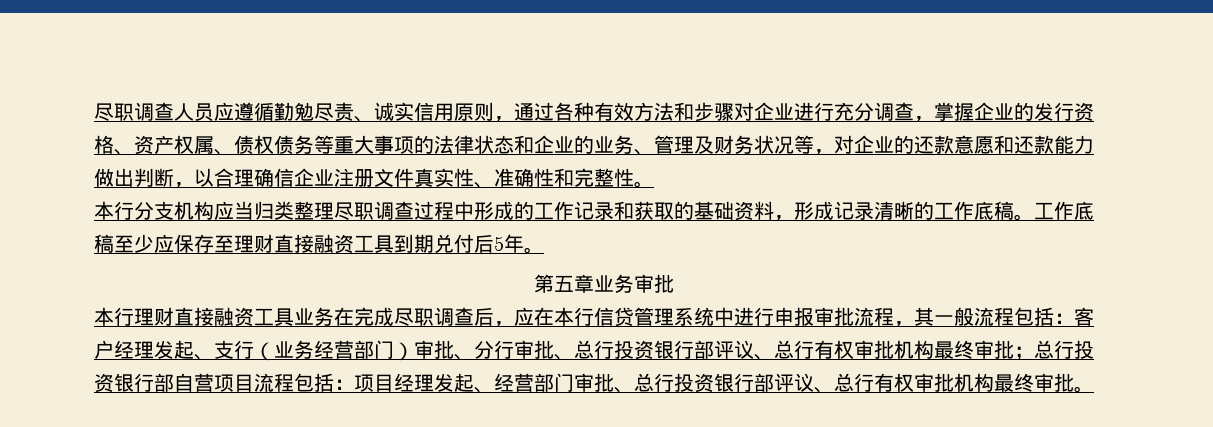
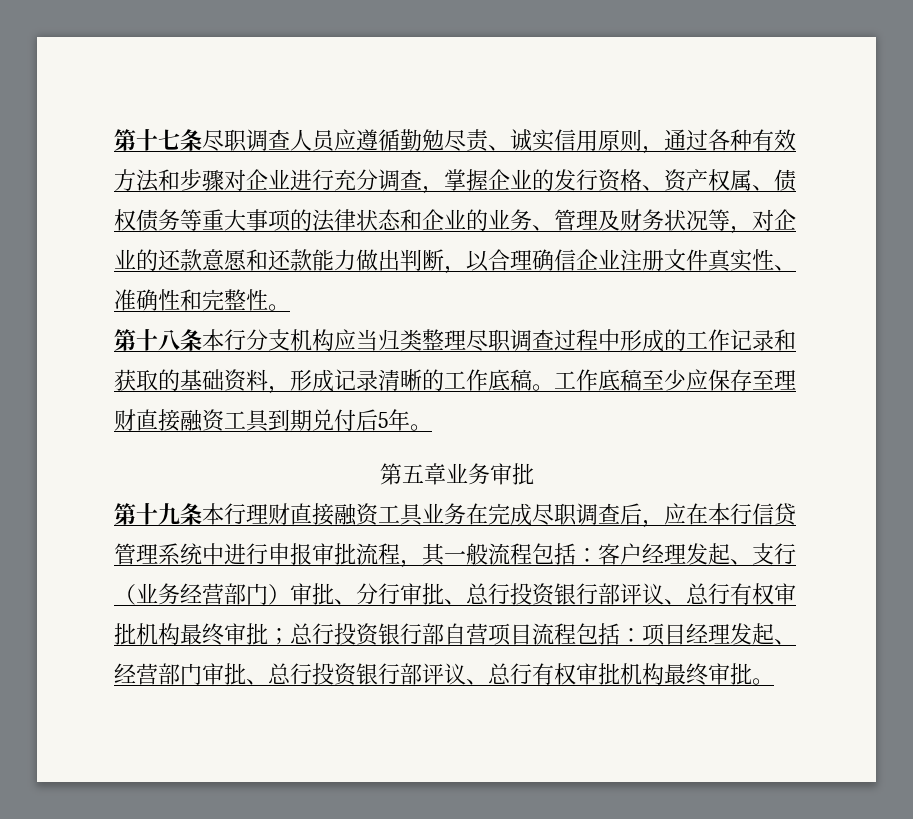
- 尽职调查人员应遵循勤勉尽责、诚实信用原则，通过各种有效方法和步骤对企业进行充分调查，掌握企业的发行资格、资产权属、债权债务等重大事项的法律状态和企业的业务、管理及财务状况等，对企业的还款意愿和还款能力做出判断，以合理确信企业注册文件真实性、准确性和完整性。
+ 第十七条尽职调查人员应遵循勤勉尽责、诚实信用原则，通过各种有效方法和步骤对企业进行充分调查，掌握企业的发行资格、资产权属、债权债务等重大事项的法律状态和企业的业务、管理及财务状况等，对企业的还款意愿和还款能力做出判断，以合理确信企业注册文件真实性、准确性和完整性。
- 本行分支机构应当归类整理尽职调查过程中形成的工作记录和获取的基础资料，形成记录清晰的工作底稿。
+ 第十八条本行分支机构应当归类整理尽职调查过程中形成的工作记录和获取的基础资料，形成记录清晰的工作底稿。
- 本行理财直接融资工具业务在完成尽职调查后，应在本行信贷管理系统中进行申报审批流程，其一般流程包括：
+ 第十九条本行理财直接融资工具业务在完成尽职调查后，应在本行信贷管理系统中进行申报审批流程，其一般流程包括：

